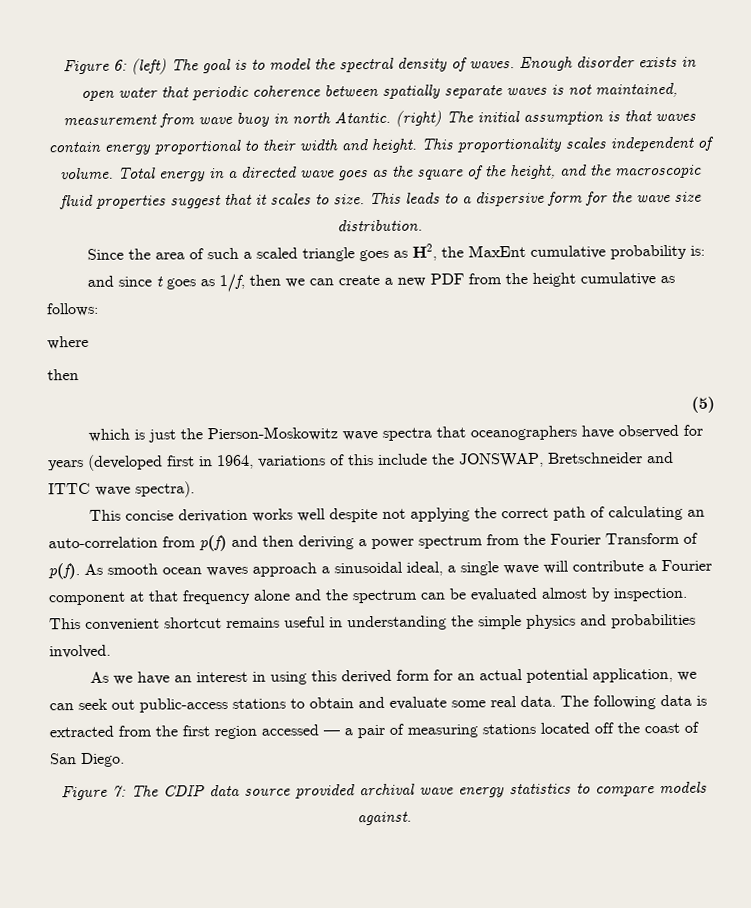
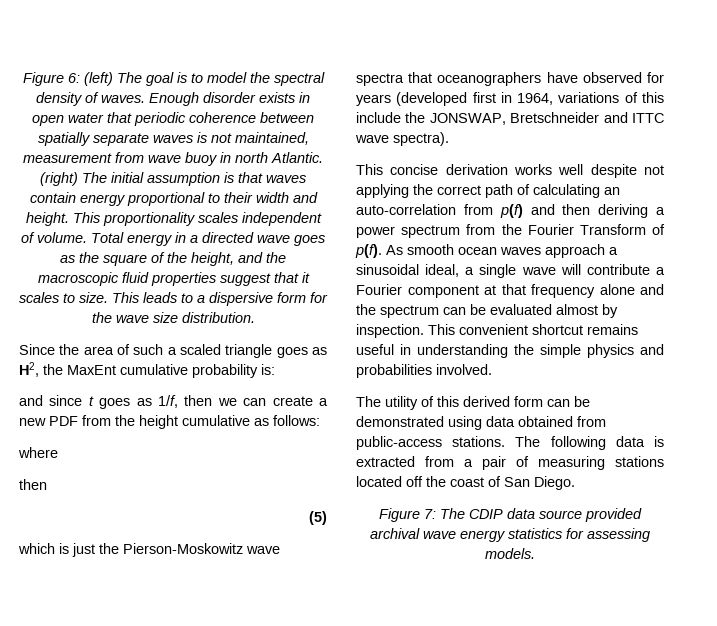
- Enough disorder exists in open water that periodic coherence between spatially separate waves is not maintained, measurement from wave buoy in north Atantic.
+ Enough disorder exists in open water that periodic coherence between spatially separate waves is not maintained, measurement from wave buoy in north Atlantic.
- As we have an interest in using this derived form for an actual potential application, we can seek out public-access stations to obtain and evaluate some real data.
+ The utility of this derived form can be demonstrated using data obtained from public-access stations.
- The following data is extracted from the first region accessed — a pair of measuring stations located off the coast of San Diego.
+ The following data is extracted from a pair of measuring stations located off the coast of San Diego.
- Figure 7: The CDIP data source provided archival wave energy statistics to compare models against.
+ Figure 7: The CDIP data source provided archival wave energy statistics for assessing models.

